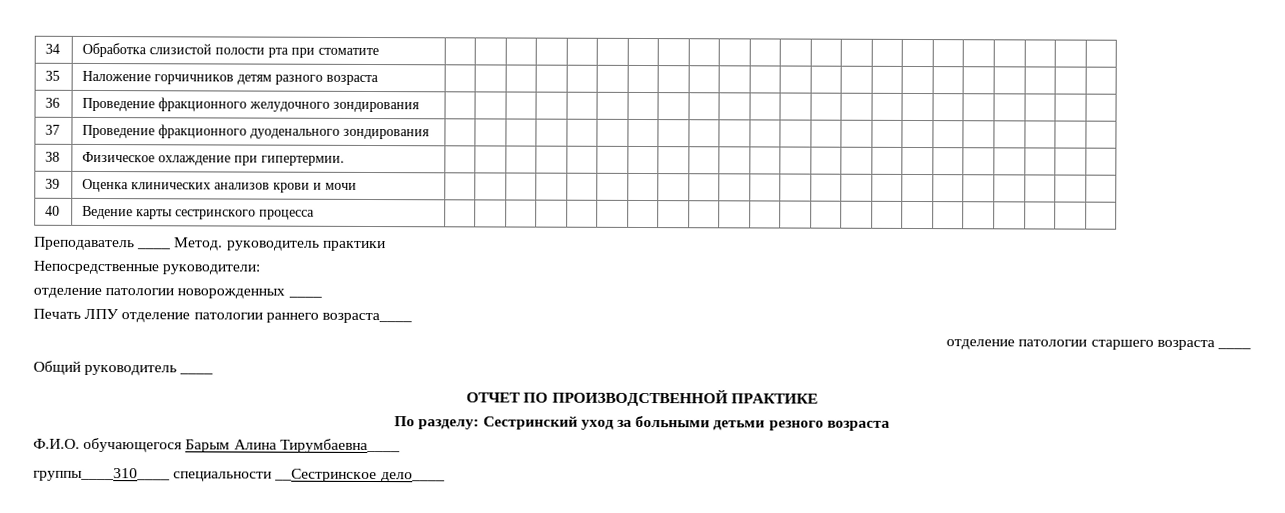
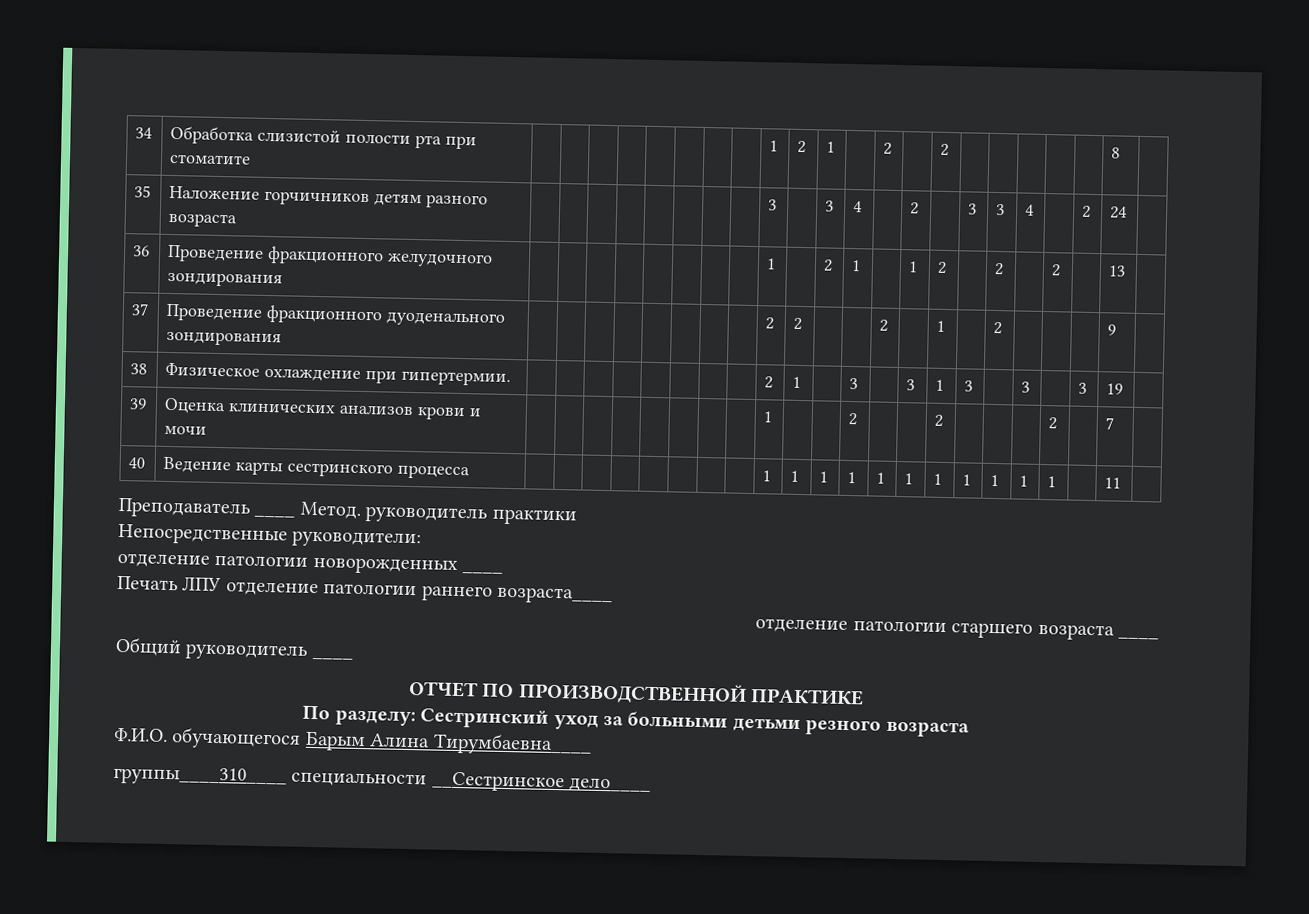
- 34 | Обработка слизистой полости рта при стоматите | | | | | | | | | | | | | | | | | | | | | |
+ 34 | Обработка слизистой полости рта при стоматите | | | | | | | | | 1 | 2 | 1 | | 2 | | 2 | | | | | | 8 |
- 35 | Наложение горчичников детям разного возраста | | | | | | | | | | | | | | | | | | | | | |
+ 35 | Наложение горчичников детям разного возраста | | | | | | | | | 3 | | 3 | 4 | | 2 | | 3 | 3 | 4 | | 2 | 24 |
- 36 | Проведение фракционного желудочного зондирования | | | | | | | | | | | | | | | | | | | | | |
+ 36 | Проведение фракционного желудочного зондирования | | | | | | | | | 1 | | 2 | 1 | | 1 | 2 | | 2 | | 2 | | 13 |
- 37 | Проведение фракционного дуоденального зондирования | | | | | | | | | | | | | | | | | | | | | |
+ 37 | Проведение фракционного дуоденального зондирования | | | | | | | | | 2 | 2 | | | 2 | | 1 | | 2 | | | | 9 |
- 38 | Физическое охлаждение при гипертермии. | | | | | | | | | | | | | | | | | | | | | |
+ 38 | Физическое охлаждение при гипертермии. | | | | | | | | | 2 | 1 | | 3 | | 3 | 1 | 3 | | 3 | | 3 | 19 |
- 39 | Оценка клинических анализов крови и мочи | | | | | | | | | | | | | | | | | | | | | |
+ 39 | Оценка клинических анализов крови и мочи | | | | | | | | | 1 | | | 2 | | | 2 | | | | 2 | | 7 |
- 40 | Ведение карты сестринского процесса | | | | | | | | | | | | | | | | | | | | | |
+ 40 | Ведение карты сестринского процесса | | | | | | | | | 1 | 1 | 1 | 1 | 1 | 1 | 1 | 1 | 1 | 1 | 1 | | 11 |

